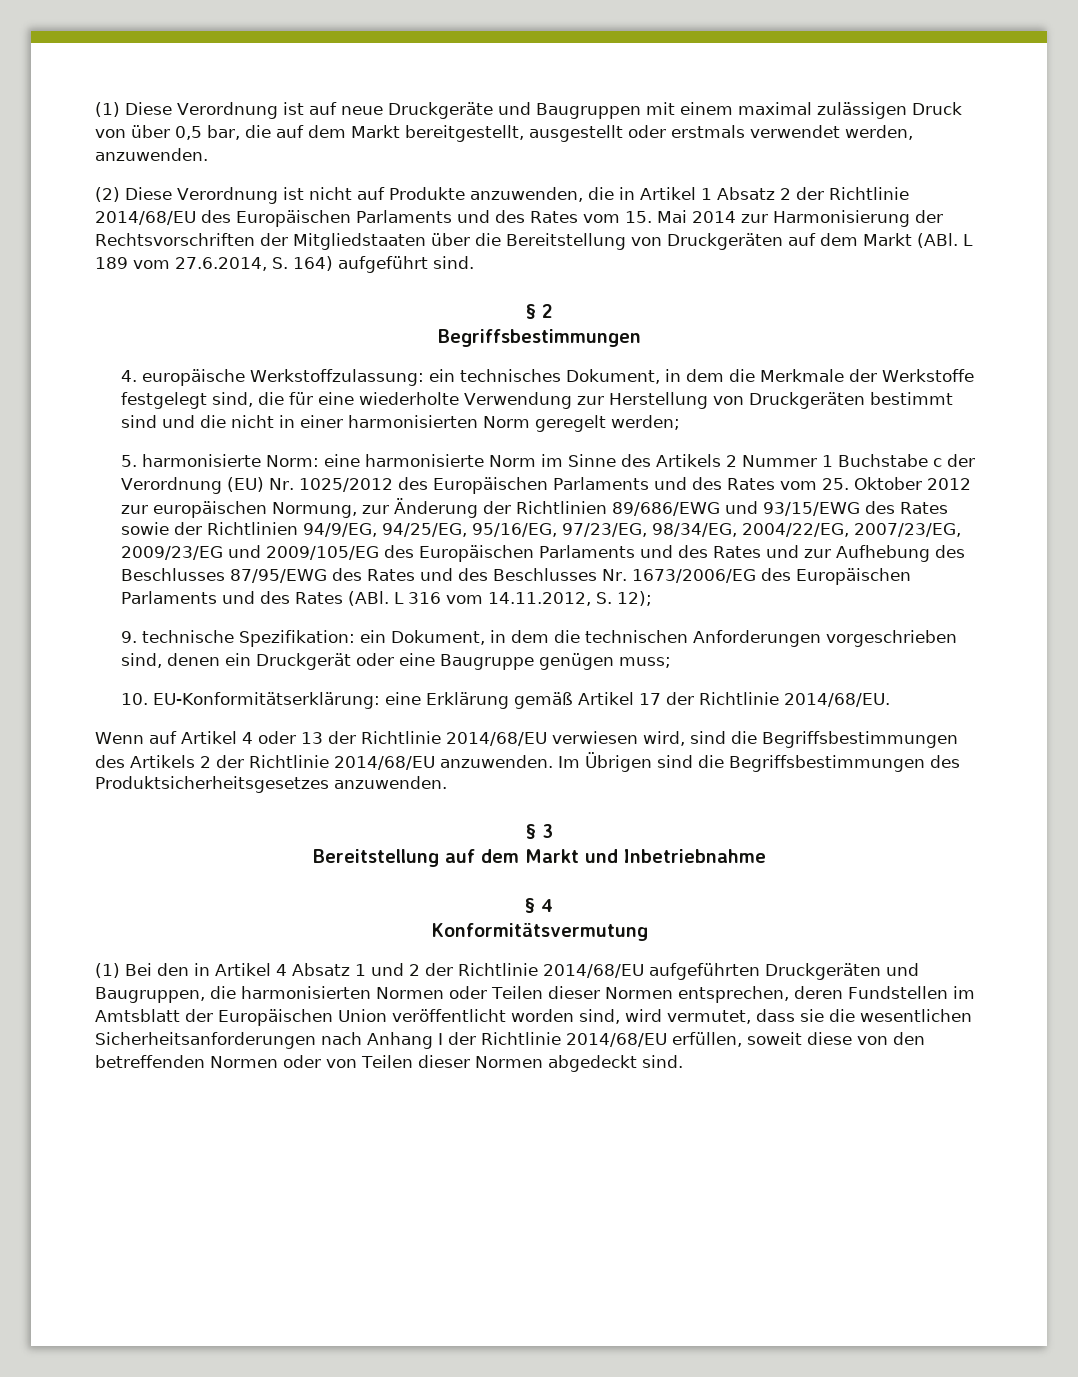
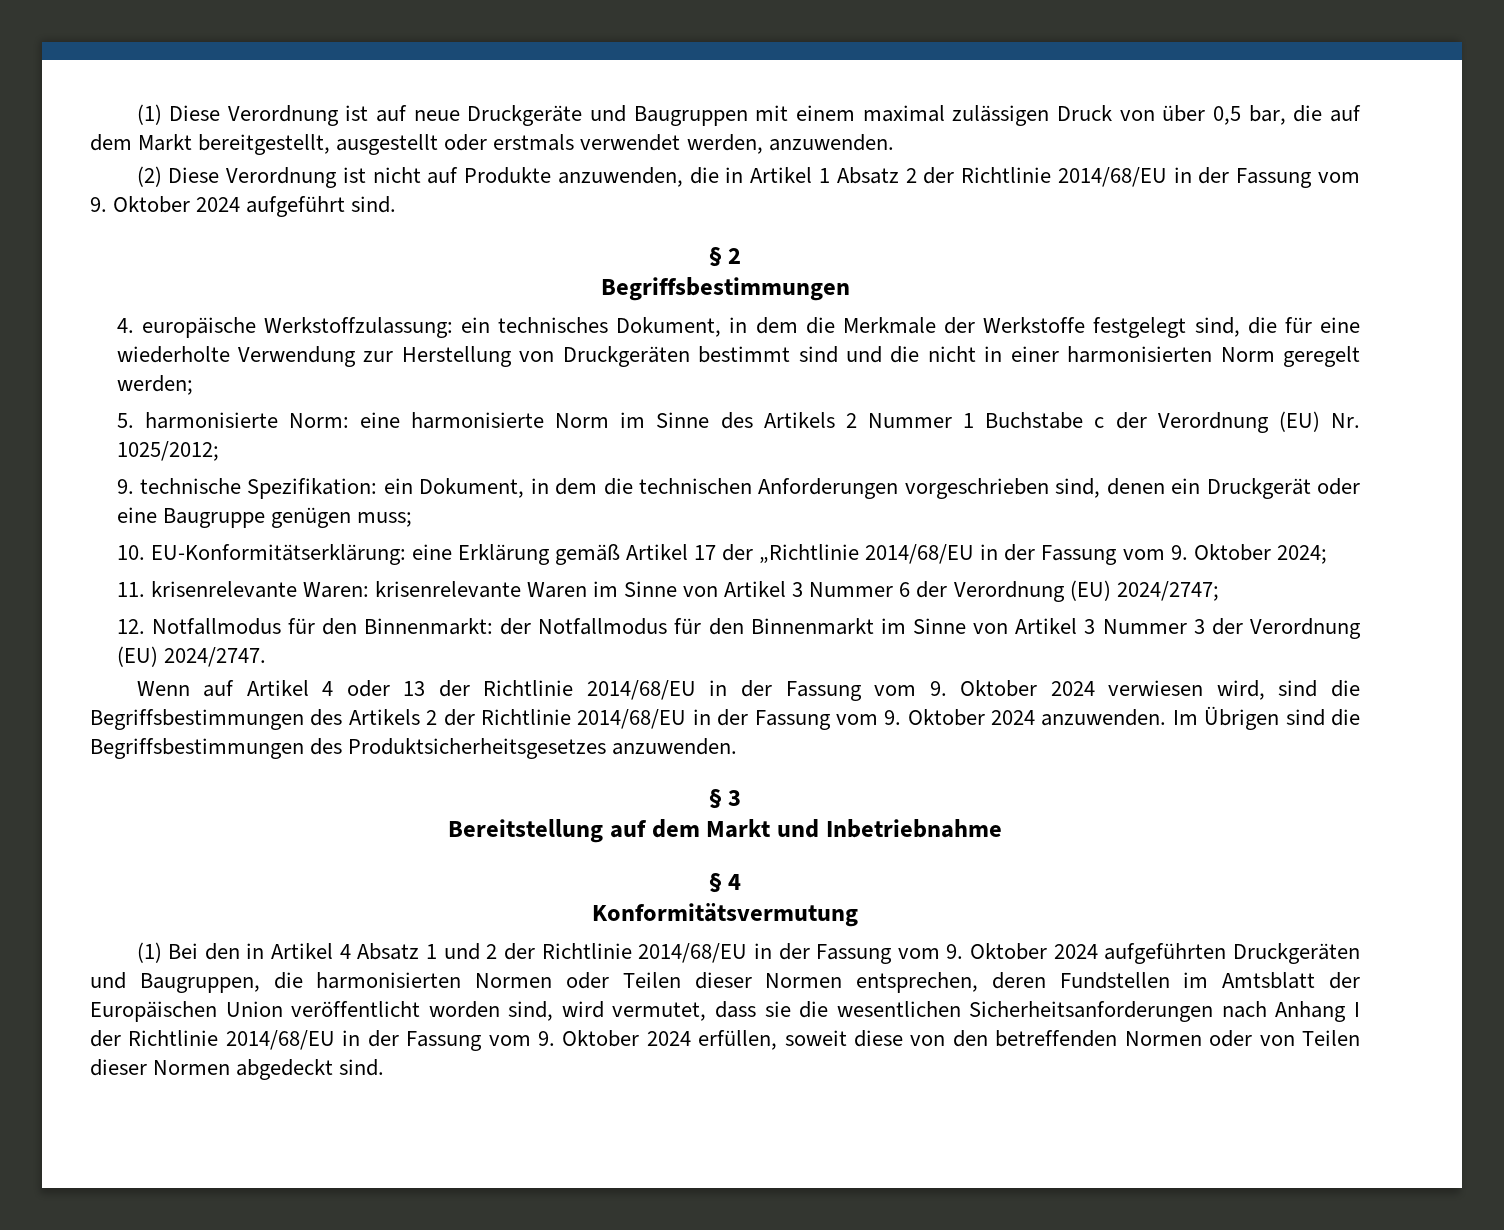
- (2) Diese Verordnung ist nicht auf Produkte anzuwenden, die in Artikel 1 Absatz 2 der Richtlinie 2014/68/EU des Europäischen Parlaments und des Rates vom 15. Mai 2014 zur Harmonisierung der Rechtsvorschriften der Mitgliedstaaten über die Bereitstellung von Druckgeräten auf dem Markt (ABl. L 189 vom 27.6.2014, S. 164) aufgeführt sind.
+ (2) Diese Verordnung ist nicht auf Produkte anzuwenden, die in Artikel 1 Absatz 2 der Richtlinie 2014/68/EU in der Fassung vom 9. Oktober 2024 aufgeführt sind.
- 5. harmonisierte Norm: eine harmonisierte Norm im Sinne des Artikels 2 Nummer 1 Buchstabe c der Verordnung (EU) Nr. 1025/2012 des Europäischen Parlaments und des Rates vom 25. Oktober 2012 zur europäischen Normung, zur Änderung der Richtlinien 89/686/EWG und 93/15/EWG des Rates sowie der Richtlinien 94/9/EG, 94/25/EG, 95/16/EG, 97/23/EG, 98/34/EG, 2004/22/EG, 2007/23/EG, 2009/23/EG und 2009/105/EG des Europäischen Parlaments und des Rates und zur Aufhebung des Beschlusses 87/95/EWG des Rates und des Beschlusses Nr. 1673/2006/EG des Europäischen Parlaments und des Rates (ABl. L 316 vom 14.11.2012, S. 12);
+ 5. harmonisierte Norm: eine harmonisierte Norm im Sinne des Artikels 2 Nummer 1 Buchstabe c der Verordnung (EU) Nr. 1025/2012;
- 10. EU-Konformitätserklärung: eine Erklärung gemäß Artikel 17 der Richtlinie 2014/68/EU.
+ 10. EU-Konformitätserklärung: eine Erklärung gemäß Artikel 17 der „Richtlinie 2014/68/EU in der Fassung vom 9. Oktober 2024;
+ 11. krisenrelevante Waren: krisenrelevante Waren im Sinne von Artikel 3 Nummer 6 der Verordnung (EU) 2024/2747;
+ 12. Notfallmodus für den Binnenmarkt: der Notfallmodus für den Binnenmarkt im Sinne von Artikel 3 Nummer 3 der Verordnung (EU) 2024/2747.
- Wenn auf Artikel 4 oder 13 der Richtlinie 2014/68/EU verwiesen wird, sind die Begriffsbestimmungen des Artikels 2 der Richtlinie 2014/68/EU anzuwenden.
+ Wenn auf Artikel 4 oder 13 der Richtlinie 2014/68/EU in der Fassung vom 9. Oktober 2024 verwiesen wird, sind die Begriffsbestimmungen des Artikels 2 der Richtlinie 2014/68/EU in der Fassung vom 9. Oktober 2024 anzuwenden.
- (1) Bei den in Artikel 4 Absatz 1 und 2 der Richtlinie 2014/68/EU aufgeführten Druckgeräten und Baugruppen, die harmonisierten Normen oder Teilen dieser Normen entsprechen, deren Fundstellen im Amtsblatt der Europäischen Union veröffentlicht worden sind, wird vermutet, dass sie die wesentlichen Sicherheitsanforderungen nach Anhang I der Richtlinie 2014/68/EU erfüllen, soweit diese von den betreffenden Normen oder von Teilen dieser Normen abgedeckt sind.
+ (1) Bei den in Artikel 4 Absatz 1 und 2 der Richtlinie 2014/68/EU in der Fassung vom 9. Oktober 2024 aufgeführten Druckgeräten und Baugruppen, die harmonisierten Normen oder Teilen dieser Normen entsprechen, deren Fundstellen im Amtsblatt der Europäischen Union veröffentlicht worden sind, wird vermutet, dass sie die wesentlichen Sicherheitsanforderungen nach Anhang I der Richtlinie 2014/68/EU in der Fassung vom 9. Oktober 2024 erfüllen, soweit diese von den betreffenden Normen oder von Teilen dieser Normen abgedeckt sind.

